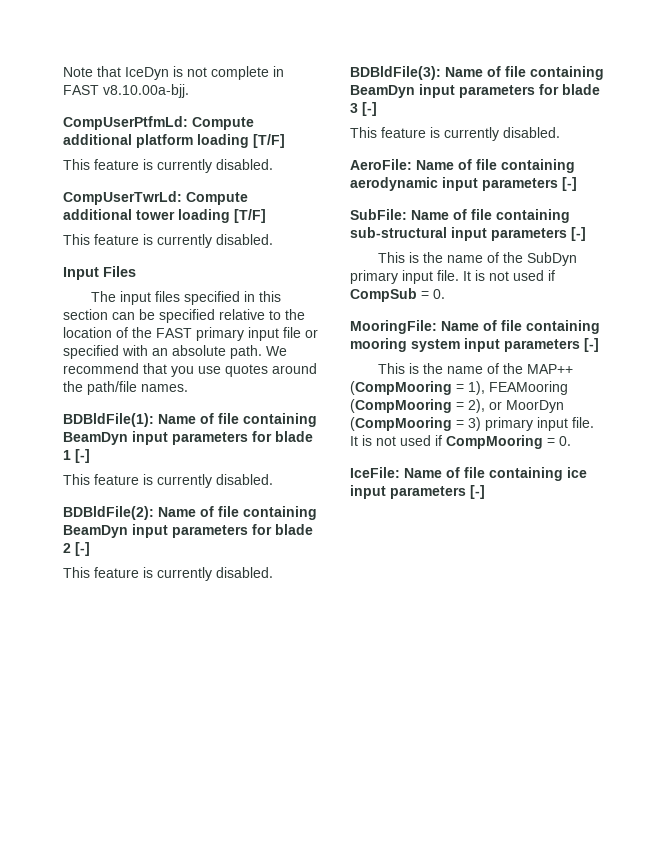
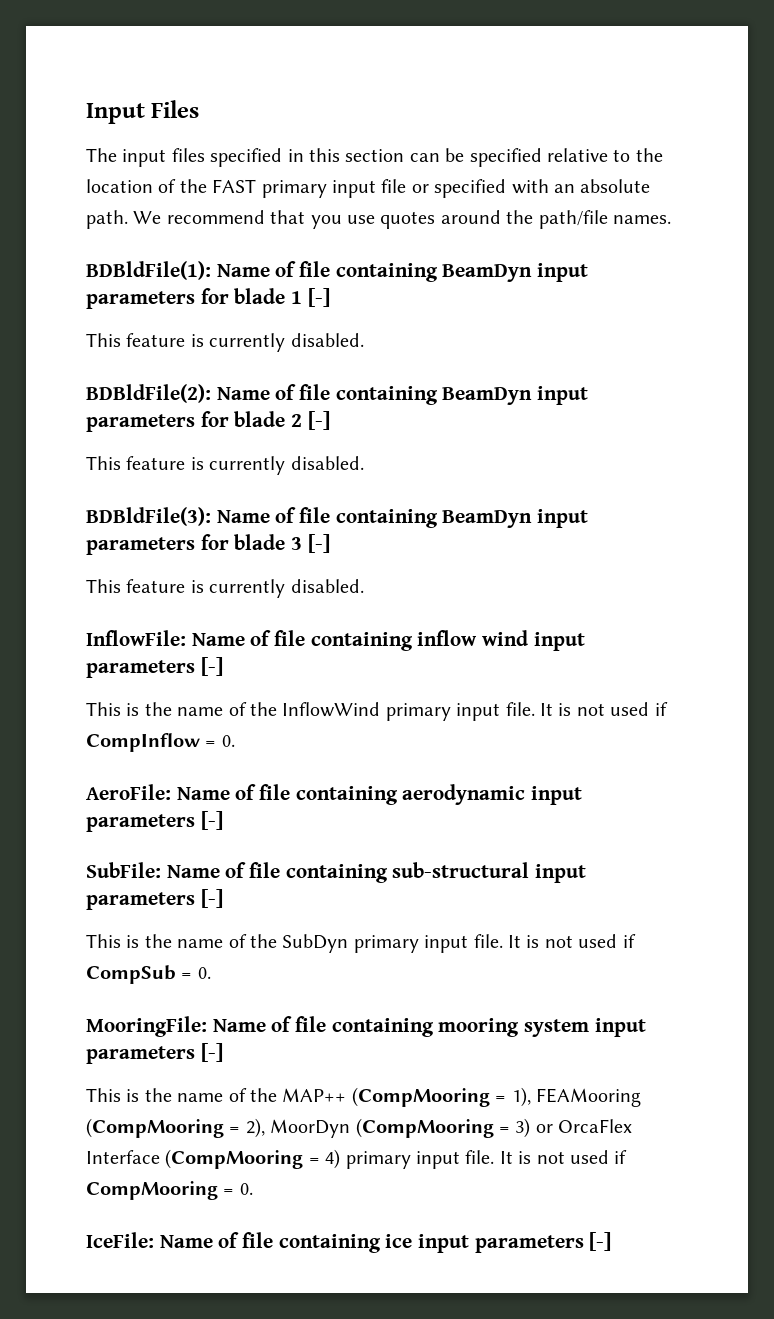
- Note that IceDyn is not complete in FAST v8.10.00a-bjj.
- CompUserPtfmLd: Compute additional platform loading [T/F]
- This feature is currently disabled.
- CompUserTwrLd: Compute additional tower loading [T/F]
- This feature is currently disabled.
+ InflowFile: Name of file containing inflow wind input parameters [-]
+ This is the name of the InflowWind primary input file. It is not used if CompInflow = 0.
- This is the name of the MAP++ (CompMooring = 1), FEAMooring (CompMooring = 2), or MoorDyn (CompMooring = 3) primary input file.
+ This is the name of the MAP++ (CompMooring = 1), FEAMooring (CompMooring = 2), MoorDyn (CompMooring = 3) or OrcaFlex Interface (CompMooring = 4) primary input file.

